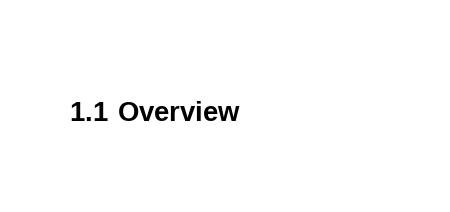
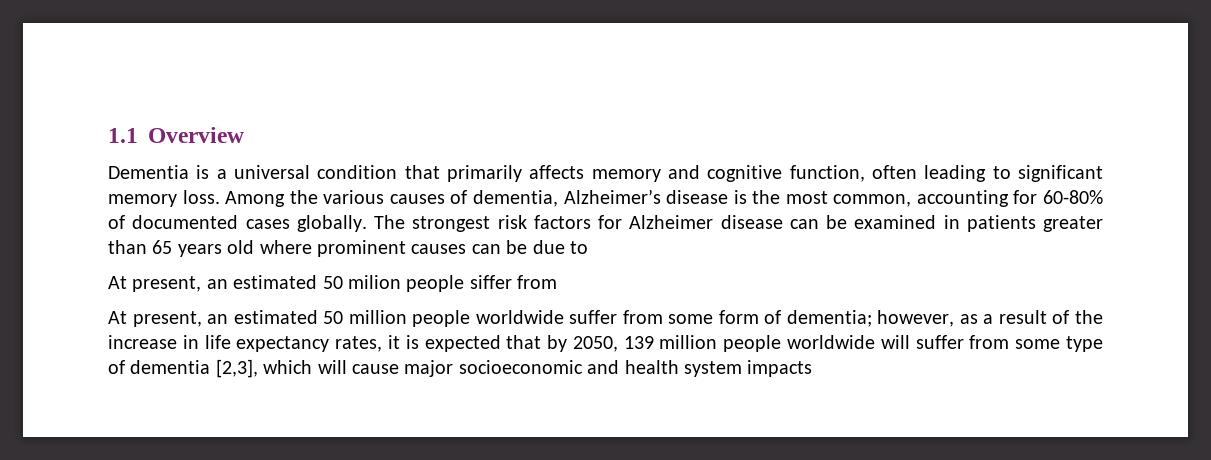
+ Dementia is a universal condition that primarily affects memory and cognitive function, often leading to significant memory loss. Among the various causes of dementia, Alzheimer’s disease is the most common, accounting for 60-80% of documented cases globally. The strongest risk factors for Alzheimer disease can be examined in patients greater than 65 years old where prominent causes can be due to
+ At present, an estimated 50 milion people siffer from
+ At present, an estimated 50 million people worldwide suffer from some form of dementia; however, as a result of the increase in life expectancy rates, it is expected that by 2050, 139 million people worldwide will suffer from some type of dementia [2,3], which will cause major socioeconomic and health system impacts

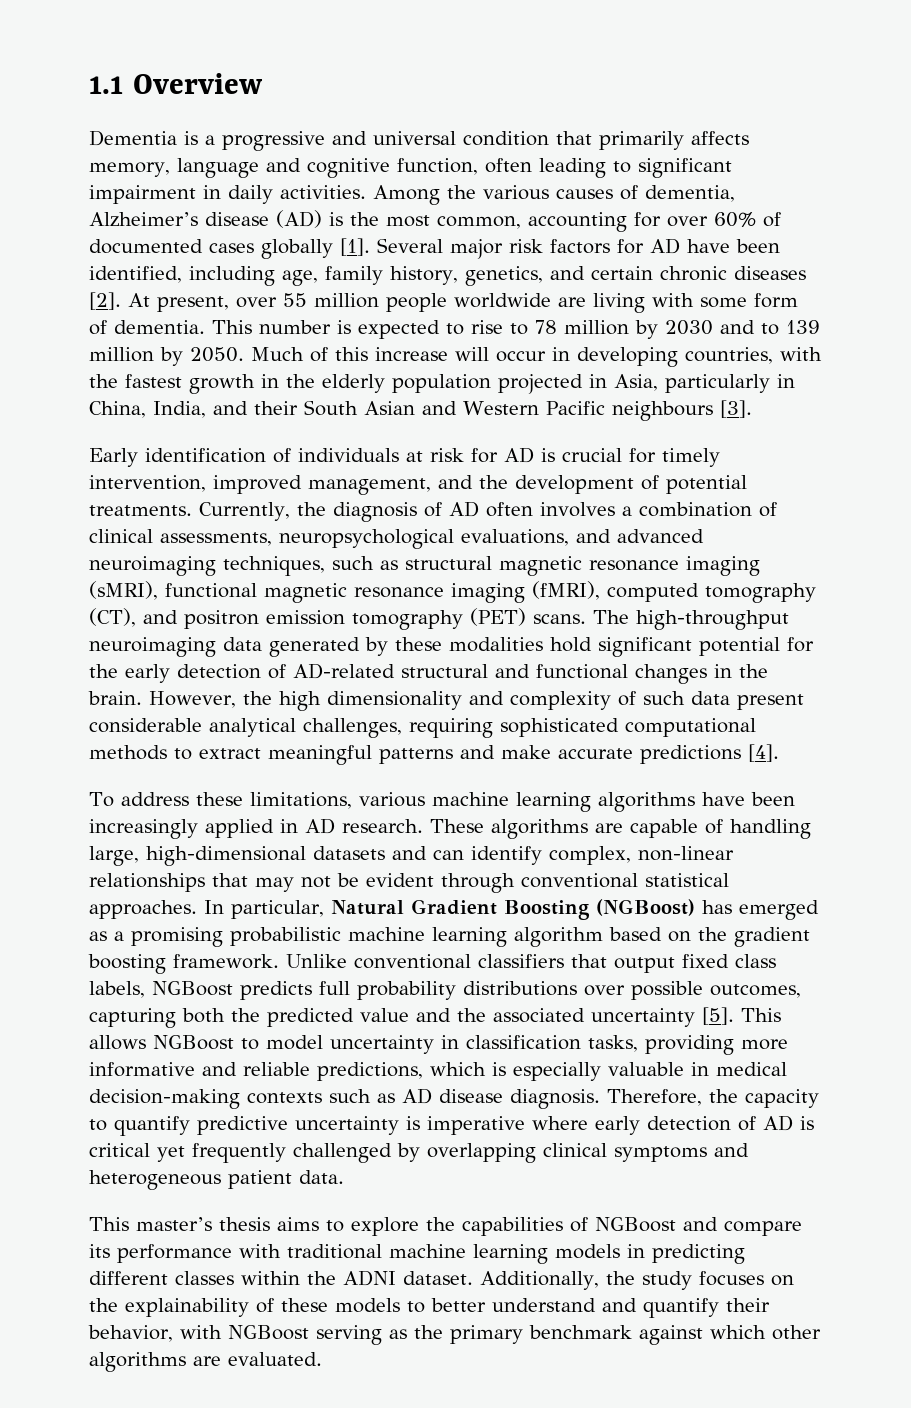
- Dementia is a universal condition that primarily affects memory and cognitive function, often leading to significant memory loss.
+ Dementia is a progressive and universal condition that primarily affects memory, language and cognitive function, often leading to significant impairment in daily activities.
- Among the various causes of dementia, Alzheimer’s disease is the most common, accounting for 60-80% of documented cases globally. The strongest risk factors for Alzheimer disease can be examined in patients greater than 65 years old where prominent causes can be due to
- At present, an estimated 50 milion people siffer from
- At present, an estimated 50 million people worldwide suffer from some form of dementia; however, as a result of the increase in life expectancy rates, it is expected that by 2050, 139 million people worldwide will suffer from some type of dementia [2,3], which will cause major socioeconomic and health system impacts
+ Among the various causes of dementia, Alzheimer’s disease (AD) is the most common, accounting for over 60% of documented cases globally [1]. Several major risk factors for AD have been identified, including age, family history, genetics, and certain chronic diseases [2]. At present, over 55 million people worldwide are living with some form of dementia. This number is expected to rise to 78 million by 2030 and to 139 million by 2050. Much of this increase will occur in developing countries, with the fastest growth in the elderly population projected in Asia, particularly in China, India, and their South Asian and Western Pacific neighbours [3].
+ Early identification of individuals at risk for AD is crucial for timely intervention, improved management, and the development of potential treatments. Currently, the diagnosis of AD often involves a combination of clinical assessments, neuropsychological evaluations, and advanced neuroimaging techniques, such as structural magnetic resonance imaging (sMRI), functional magnetic resonance imaging (fMRI), computed tomography (CT), and positron emission tomography (PET) scans. The high-throughput neuroimaging data generated by these modalities hold significant potential for the early detection of AD-related structural and functional changes in the brain. However, the high dimensionality and complexity of such data present considerable analytical challenges, requiring sophisticated computational methods to extract meaningful patterns and make accurate predictions [4].
+ To address these limitations, various machine learning algorithms have been increasingly applied in AD research. These algorithms are capable of handling large, high-dimensional datasets and can identify complex, non-linear relationships that may not be evident through conventional statistical approaches. In particular, Natural Gradient Boosting (NGBoost) has emerged as a promising probabilistic machine learning algorithm based on the gradient boosting framework. Unlike conventional classifiers that output fixed class labels, NGBoost predicts full probability distributions over possible outcomes, capturing both the predicted value and the associated uncertainty [5]. This allows NGBoost to model uncertainty in classification tasks, providing more informative and reliable predictions, which is especially valuable in medical decision-making contexts such as AD disease diagnosis. Therefore, the capacity to quantify predictive uncertainty is imperative where early detection of AD is critical yet frequently challenged by overlapping clinical symptoms and heterogeneous patient data.
+ This master’s thesis aims to explore the capabilities of NGBoost and compare its performance with traditional machine learning models in predicting different classes within the ADNI dataset. Additionally, the study focuses on the explainability of these models to better understand and quantify their behavior, with NGBoost serving as the primary benchmark against which other algorithms are evaluated.

